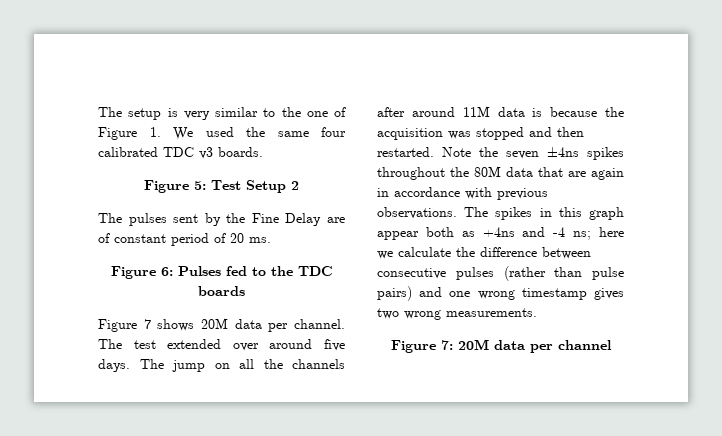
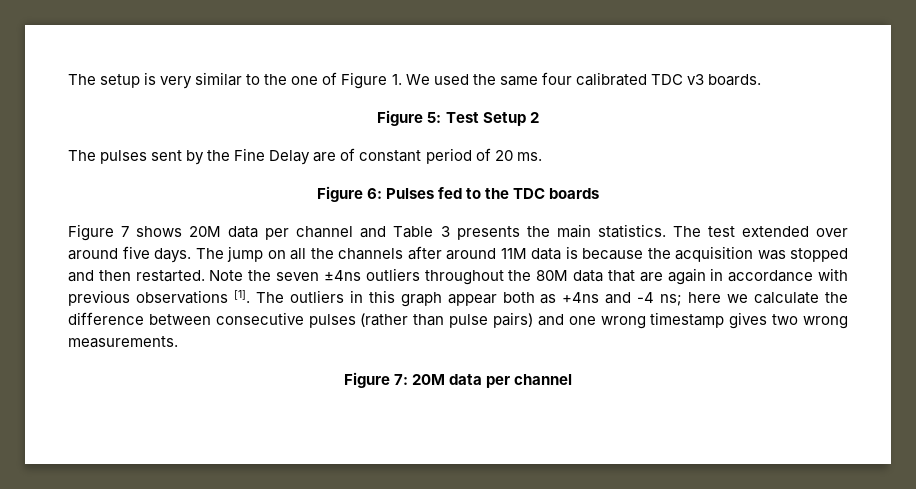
- Figure 7 shows 20M data per channel.
+ Figure 7 shows 20M data per channel and Table 3 presents the main statistics.
- Note the seven ±4ns spikes throughout the 80M data that are again in accordance with previous observations. The spikes in this graph appear both as +4ns and -4 ns; here we calculate the difference between consecutive pulses (rather than pulse pairs) and one wrong timestamp gives two wrong measurements.
+ Note the seven ±4ns outliers throughout the 80M data that are again in accordance with previous observations [1]. The outliers in this graph appear both as +4ns and -4 ns; here we calculate the difference between consecutive pulses (rather than pulse pairs) and one wrong timestamp gives two wrong measurements.

